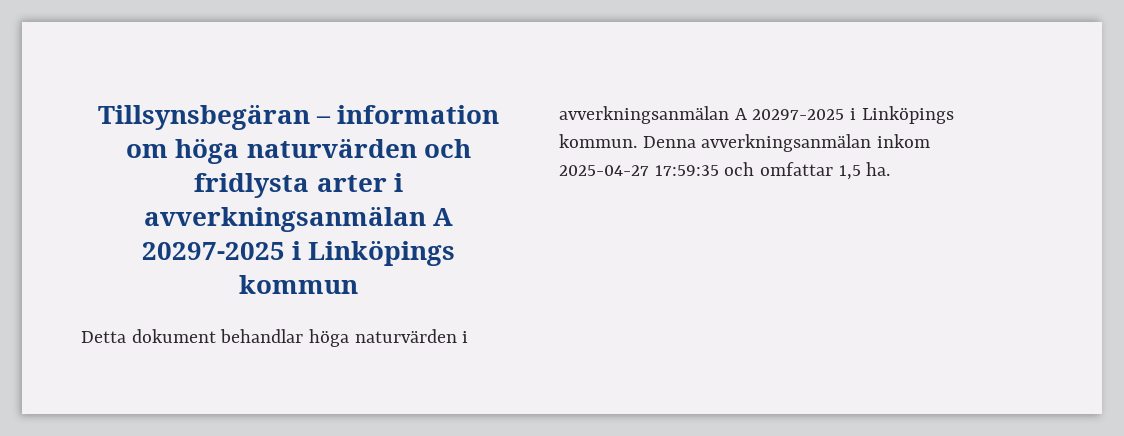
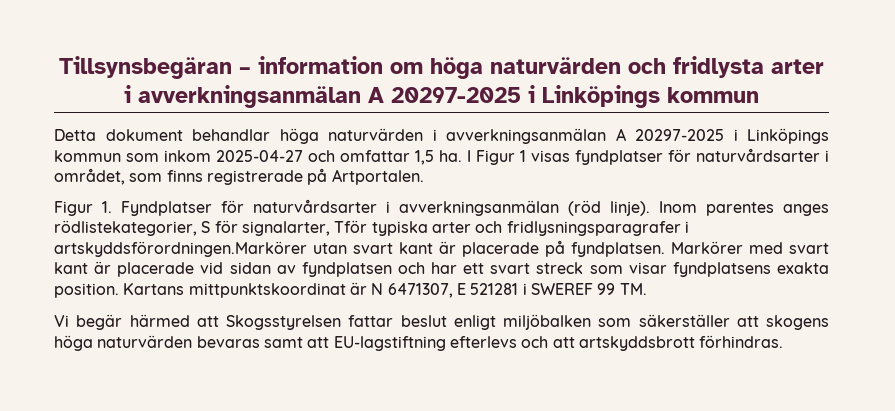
- Detta dokument behandlar höga naturvärden i avverkningsanmälan A 20297-2025 i Linköpings kommun. Denna avverkningsanmälan inkom 2025-04-27 17:59:35 och omfattar 1,5 ha.
+ Detta dokument behandlar höga naturvärden i avverkningsanmälan A 20297-2025 i Linköpings kommun som inkom 2025-04-27 och omfattar 1,5 ha.
+ I Figur 1 visas fyndplatser för naturvårdsarter i området, som finns registrerade på Artportalen.
+ Figur 1. Fyndplatser för naturvårdsarter i avverkningsanmälan (röd linje). Inom parentes anges rödlistekategorier, S för signalarter, Tför typiska arter och fridlysningsparagrafer i artskyddsförordningen.Markörer utan svart kant är placerade på fyndplatsen. Markörer med svart kant är placerade vid sidan av fyndplatsen och har ett svart streck som visar fyndplatsens exakta position. Kartans mittpunktskoordinat är N 6471307, E 521281 i SWEREF 99 TM.
+ Vi begär härmed att Skogsstyrelsen fattar beslut enligt miljöbalken som säkerställer att skogens höga naturvärden bevaras samt att EU-lagstiftning efterlevs och att artskyddsbrott förhindras.

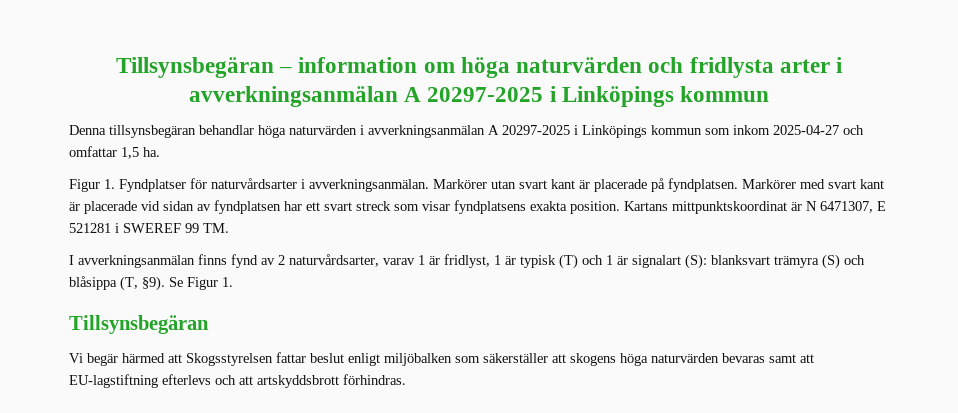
- Detta dokument behandlar höga naturvärden i avverkningsanmälan A 20297-2025 i Linköpings kommun som inkom 2025-04-27 och omfattar 1,5 ha. I Figur 1 visas fyndplatser för naturvårdsarter i området, som finns registrerade på Artportalen.
+ Denna tillsynsbegäran behandlar höga naturvärden i avverkningsanmälan A 20297-2025 i Linköpings kommun som inkom 2025-04-27 och omfattar 1,5 ha.
- Figur 1. Fyndplatser för naturvårdsarter i avverkningsanmälan (röd linje). Inom parentes anges rödlistekategorier, S för signalarter, Tför typiska arter och fridlysningsparagrafer i artskyddsförordningen.Markörer utan svart kant är placerade på fyndplatsen.
+ Figur 1. Fyndplatser för naturvårdsarter i avverkningsanmälan. Markörer utan svart kant är placerade på fyndplatsen.
- Markörer med svart kant är placerade vid sidan av fyndplatsen och har ett svart streck som visar fyndplatsens exakta position.
+ Markörer med svart kant är placerade vid sidan av fyndplatsen har ett svart streck som visar fyndplatsens exakta position.
+ I avverkningsanmälan finns fynd av 2 naturvårdsarter, varav 1 är fridlyst, 1 är typisk (T) och 1 är signalart (S): blanksvart trämyra (S) och blåsippa (T, §9). Se Figur 1.
+ Tillsynsbegäran

